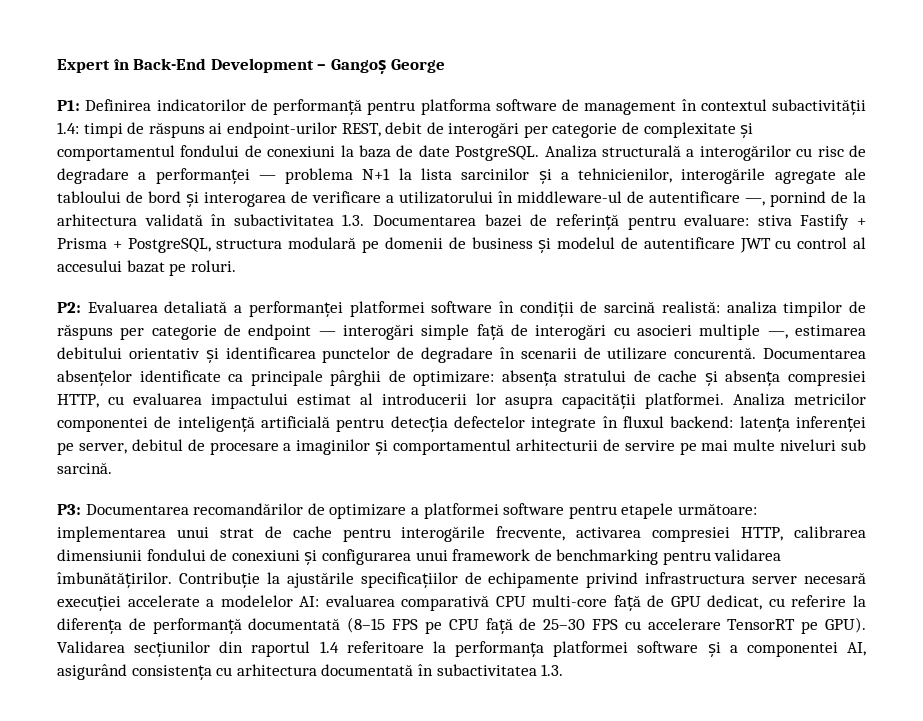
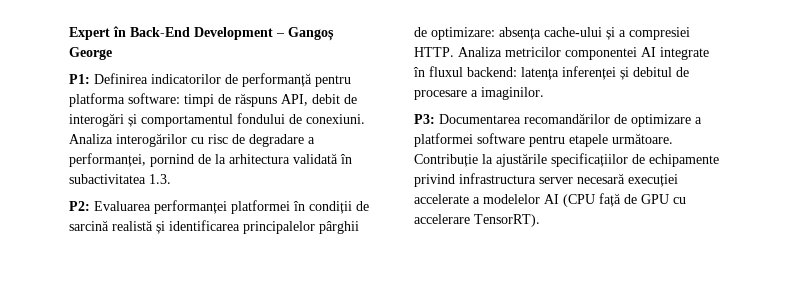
- P1: Definirea indicatorilor de performanță pentru platforma software de management în contextul subactivității 1.4: timpi de răspuns ai endpoint-urilor REST, debit de interogări per categorie de complexitate și comportamentul fondului de conexiuni la baza de date PostgreSQL. Analiza structurală a interogărilor cu risc de degradare a performanței — problema N+1 la lista sarcinilor și a tehnicienilor, interogările agregate ale tabloului de bord și interogarea de verificare a utilizatorului în middleware-ul de autentificare —, pornind de la arhitectura validată în subactivitatea 1.3. Documentarea bazei de referință pentru evaluare: stiva Fastify + Prisma + PostgreSQL, structura modulară pe domenii de business și modelul de autentificare JWT cu control al accesului bazat pe roluri.
+ P1: Definirea indicatorilor de performanță pentru platforma software: timpi de răspuns API, debit de interogări și comportamentul fondului de conexiuni. Analiza interogărilor cu risc de degradare a performanței, pornind de la arhitectura validată în subactivitatea 1.3.
- P2: Evaluarea detaliată a performanței platformei software în condiții de sarcină realistă: analiza timpilor de răspuns per categorie de endpoint — interogări simple față de interogări cu asocieri multiple —, estimarea debitului orientativ și identificarea punctelor de degradare în scenarii de utilizare concurentă. Documentarea absențelor identificate ca principale pârghii de optimizare: absența stratului de cache și absența compresiei HTTP, cu evaluarea impactului estimat al introducerii lor asupra capacității platformei. Analiza metricilor componentei de inteligență artificială pentru detecția defectelor integrate în fluxul backend: latența inferenței pe server, debitul de procesare a imaginilor și comportamentul arhitecturii de servire pe mai multe niveluri sub sarcină.
+ P2: Evaluarea performanței platformei în condiții de sarcină realistă și identificarea principalelor pârghii de optimizare: absența cache-ului și a compresiei HTTP. Analiza metricilor componentei AI integrate în fluxul backend: latența inferenței și debitul de procesare a imaginilor.
- P3: Documentarea recomandărilor de optimizare a platformei software pentru etapele următoare: implementarea unui strat de cache pentru interogările frecvente, activarea compresiei HTTP, calibrarea dimensiunii fondului de conexiuni și configurarea unui framework de benchmarking pentru validarea îmbunătățirilor.
+ P3: Documentarea recomandărilor de optimizare a platformei software pentru etapele următoare.
- Contribuție la ajustările specificațiilor de echipamente privind infrastructura server necesară execuției accelerate a modelelor AI: evaluarea comparativă CPU multi-core față de GPU dedicat, cu referire la diferența de performanță documentată (8–15 FPS pe CPU față de 25–30 FPS cu accelerare TensorRT pe GPU). Validarea secțiunilor din raportul 1.4 referitoare la performanța platformei software și a componentei AI, asigurând consistența cu arhitectura documentată în subactivitatea 1.3.
+ Contribuție la ajustările specificațiilor de echipamente privind infrastructura server necesară execuției accelerate a modelelor AI (CPU față de GPU cu accelerare TensorRT).

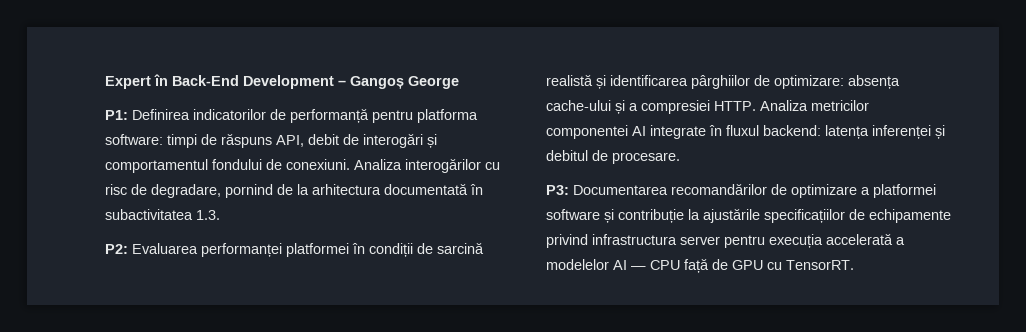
- Analiza interogărilor cu risc de degradare a performanței, pornind de la arhitectura validată în subactivitatea 1.3.
+ Analiza interogărilor cu risc de degradare, pornind de la arhitectura documentată în subactivitatea 1.3.
- P2: Evaluarea performanței platformei în condiții de sarcină realistă și identificarea principalelor pârghii de optimizare: absența cache-ului și a compresiei HTTP.
+ P2: Evaluarea performanței platformei în condiții de sarcină realistă și identificarea pârghiilor de optimizare: absența cache-ului și a compresiei HTTP.
- Analiza metricilor componentei AI integrate în fluxul backend: latența inferenței și debitul de procesare a imaginilor.
+ Analiza metricilor componentei AI integrate în fluxul backend: latența inferenței și debitul de procesare.
- P3: Documentarea recomandărilor de optimizare a platformei software pentru etapele următoare. Contribuție la ajustările specificațiilor de echipamente privind infrastructura server necesară execuției accelerate a modelelor AI (CPU față de GPU cu accelerare TensorRT).
+ P3: Documentarea recomandărilor de optimizare a platformei software și contribuție la ajustările specificațiilor de echipamente privind infrastructura server pentru execuția accelerată a modelelor AI — CPU față de GPU cu TensorRT.

